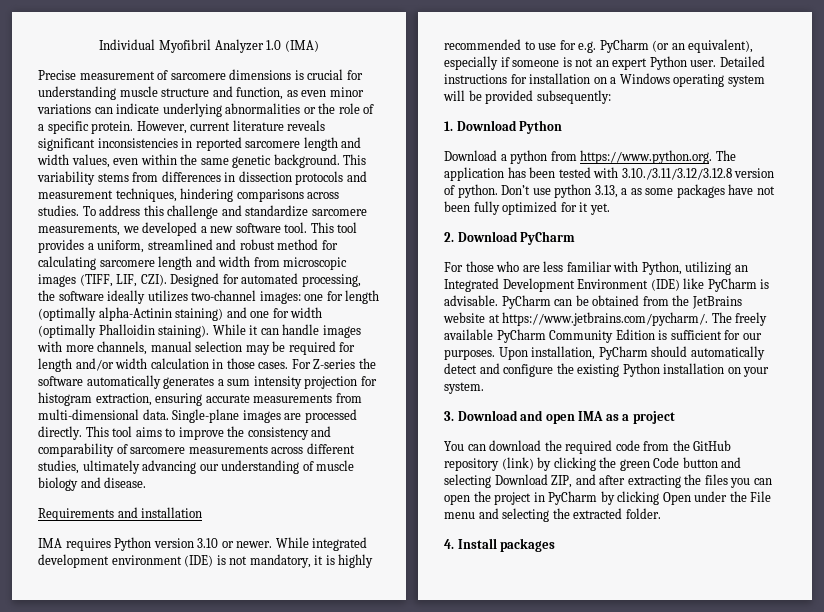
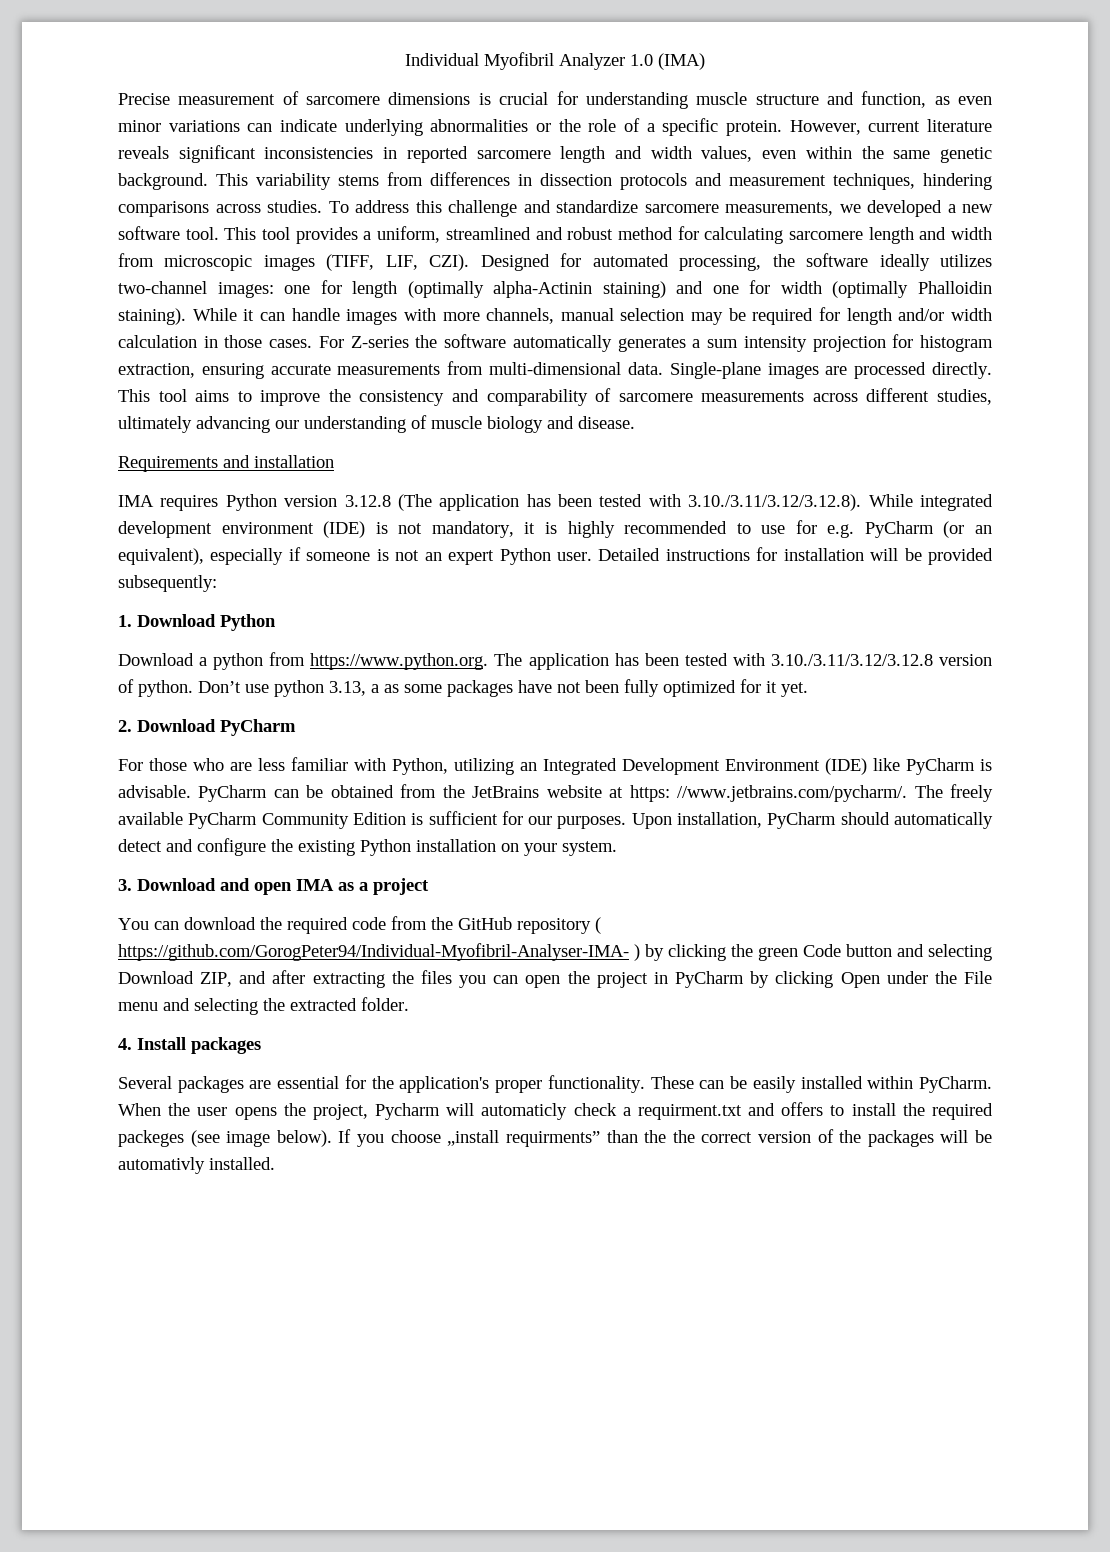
- IMA requires Python version 3.10 or newer. While integrated development environment (IDE) is not mandatory, it is highly recommended to use for e.g. PyCharm (or an equivalent), especially if someone is not an expert Python user.
+ IMA requires Python version 3.12.8 (The application has been tested with 3.10./3.11/3.12/3.12.8). While integrated development environment (IDE) is not mandatory, it is highly recommended to use for e.g. PyCharm (or an equivalent), especially if someone is not an expert Python user.
- Detailed instructions for installation on a Windows operating system will be provided subsequently:
+ Detailed instructions for installation will be provided subsequently:
- PyCharm can be obtained from the JetBrains website at https://www.jetbrains.com/pycharm/. The freely available PyCharm Community Edition is sufficient for our purposes.
+ PyCharm can be obtained from the JetBrains website at https: //www.jetbrains.com/pycharm/. The freely available PyCharm Community Edition is sufficient for our purposes.
- You can download the required code from the GitHub repository (link) by clicking the green Code button and selecting Download ZIP, and after extracting the files you can open the project in PyCharm by clicking Open under the File menu and selecting the extracted folder.
+ You can download the required code from the GitHub repository ( https://github.com/GorogPeter94/Individual-Myofibril-Analyser-IMA- ) by clicking the green Code button and selecting Download ZIP, and after extracting the files you can open the project in PyCharm by clicking Open under the File menu and selecting the extracted folder.
+ Several packages are essential for the application's proper functionality. These can be easily installed within PyCharm. When the user opens the project, Pycharm will automaticly check a requirment.txt and offers to install the required packeges (see image below). If you choose „install requirments” than the the correct version of the packages will be automativly installed.

